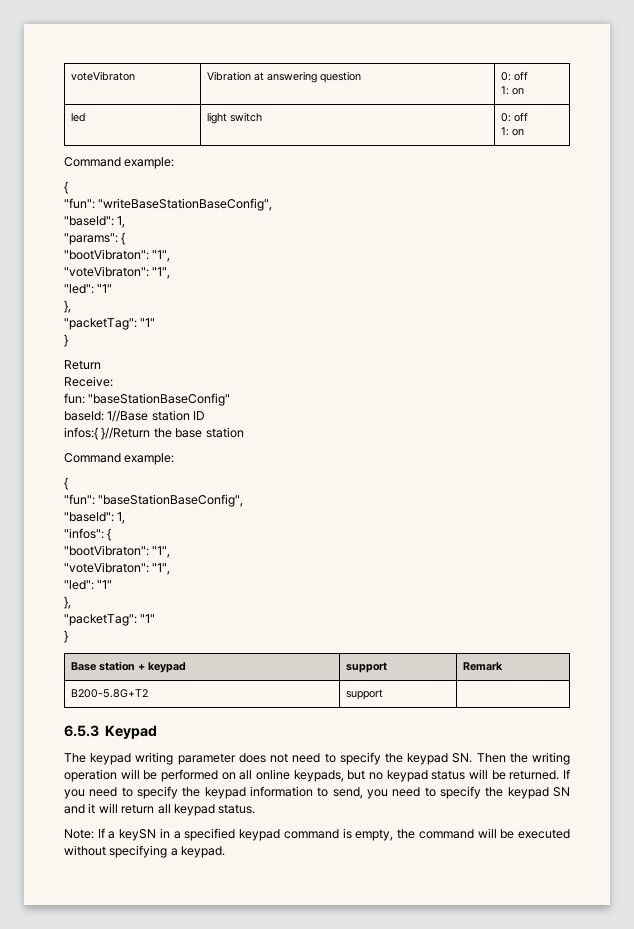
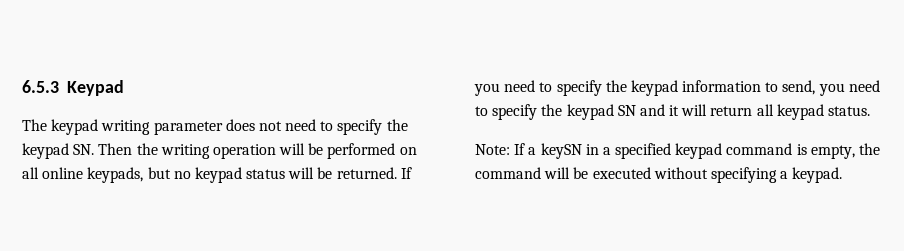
- voteVibraton | Vibration at answering question | 0: off
- 1: on
- led | light switch | 0: off
- 1: on
- Command example:
- {
- "fun": "writeBaseStationBaseConfig",
- "baseId": 1,
- "params": {
- "bootVibraton": "1",
- "voteVibraton": "1",
- "led": "1"
- },
- "packetTag": "1"
- }
- Return
- Receive:
- fun: "baseStationBaseConfig"
- baseId: 1//Base station ID
- infos:{ }//Return the base station
- Command example:
- {
- "fun": "baseStationBaseConfig",
- "baseId": 1,
- "infos": {
- "bootVibraton": "1",
- "voteVibraton": "1",
- "led": "1"
- },
- "packetTag": "1"
- }
- Base station + keypad | support | Remark
- B200-5.8G+T2 | support |

